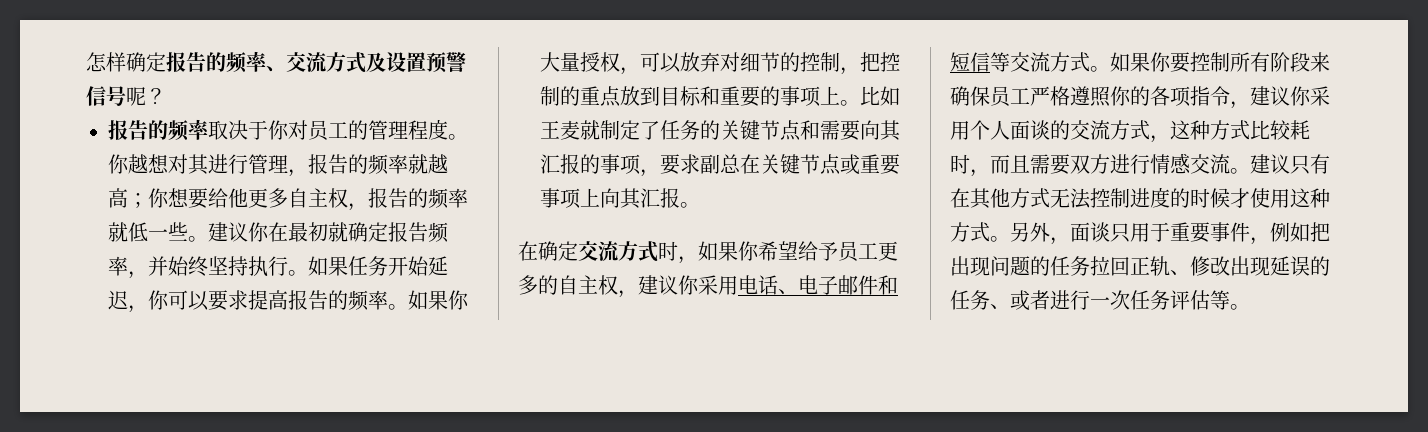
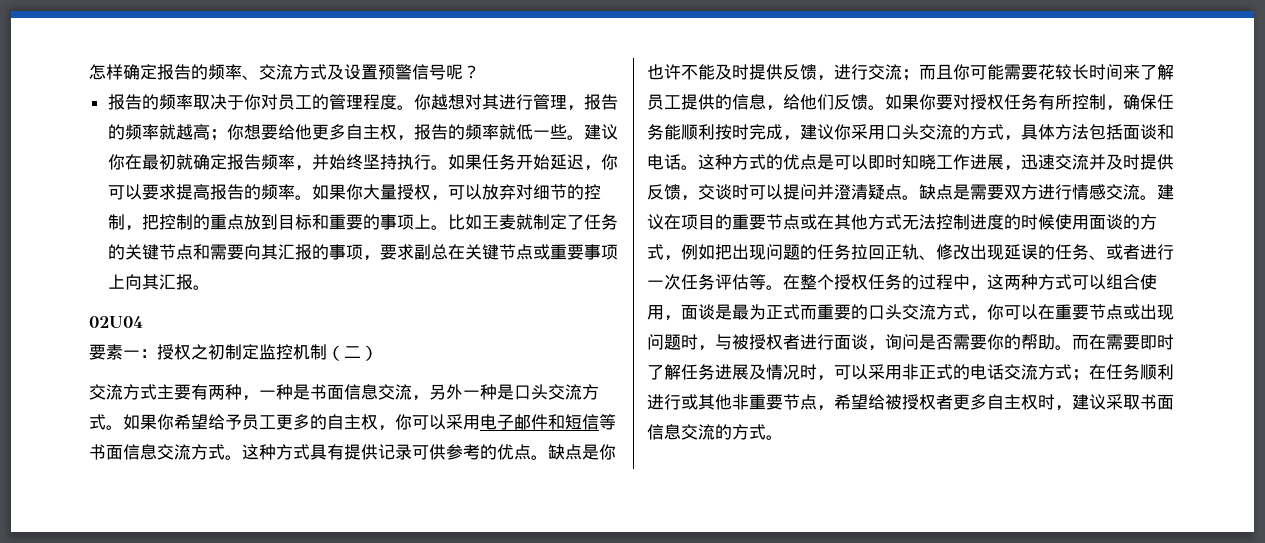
- 在确定交流方式时，如果你希望给予员工更多的自主权，建议你采用电话、电子邮件和短信等交流方式。如果你要控制所有阶段来确保员工严格遵照你的各项指令，建议你采用个人面谈的交流方式，这种方式比较耗时，而且需要双方进行情感交流。
+ 02U04
+ 要素一：授权之初制定监控机制（二）
+ 交流方式主要有两种，一种是书面信息交流，另外一种是口头交流方式。如果你希望给予员工更多的自主权，你可以采用电子邮件和短信等书面信息交流方式。这种方式具有提供记录可供参考的优点。缺点是你也许不能及时提供反馈，进行交流；而且你可能需要花较长时间来了解员工提供的信息，给他们反馈。如果你要对授权任务有所控制，确保任务能顺利按时完成，建议你采用口头交流的方式，具体方法包括面谈和电话。这种方式的优点是可以即时知晓工作进展，迅速交流并及时提供反馈，交谈时可以提问并澄清疑点。缺点是需要双方进行情感交流。
- 建议只有在其他方式无法控制进度的时候才使用这种方式。另外，面谈只用于重要事件，例如把出现问题的任务拉回正轨、修改出现延误的任务、或者进行一次任务评估等。
+ 建议在项目的重要节点或在其他方式无法控制进度的时候使用面谈的方式，例如把出现问题的任务拉回正轨、修改出现延误的任务、或者进行一次任务评估等。
+ 在整个授权任务的过程中，这两种方式可以组合使用，面谈是最为正式而重要的口头交流方式，你可以在重要节点或出现问题时，与被授权者进行面谈，询问是否需要你的帮助。而在需要即时了解任务进展及情况时，可以采用非正式的电话交流方式；在任务顺利进行或其他非重要节点，希望给被授权者更多自主权时，建议采取书面信息交流的方式。

